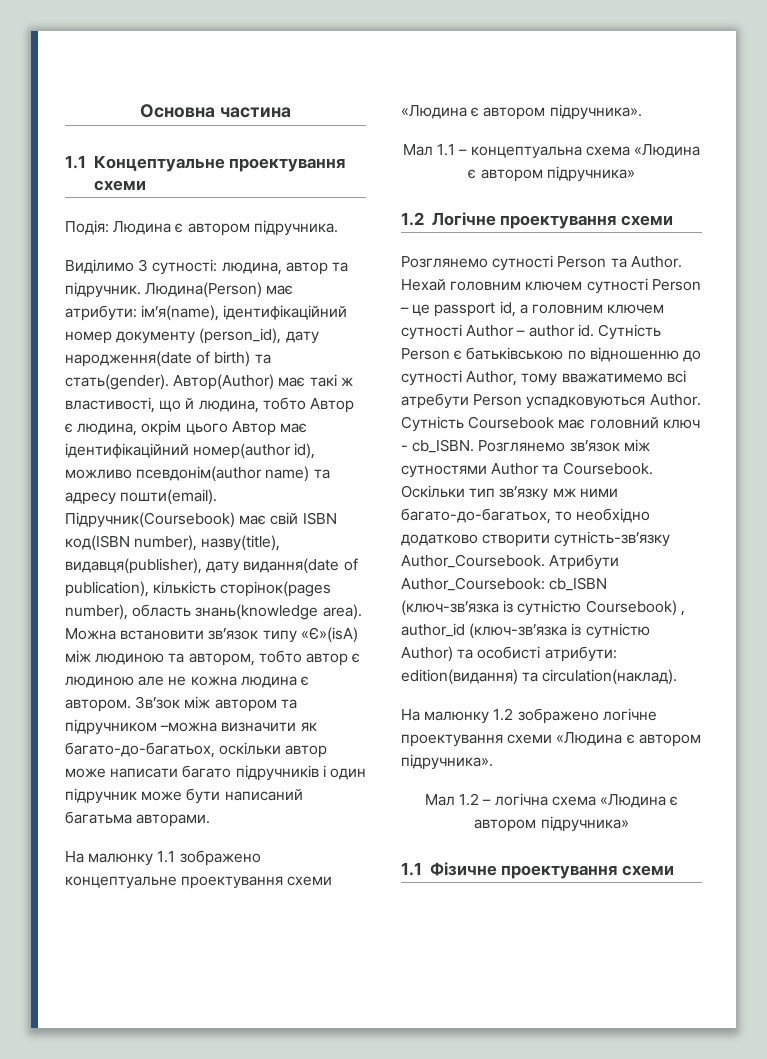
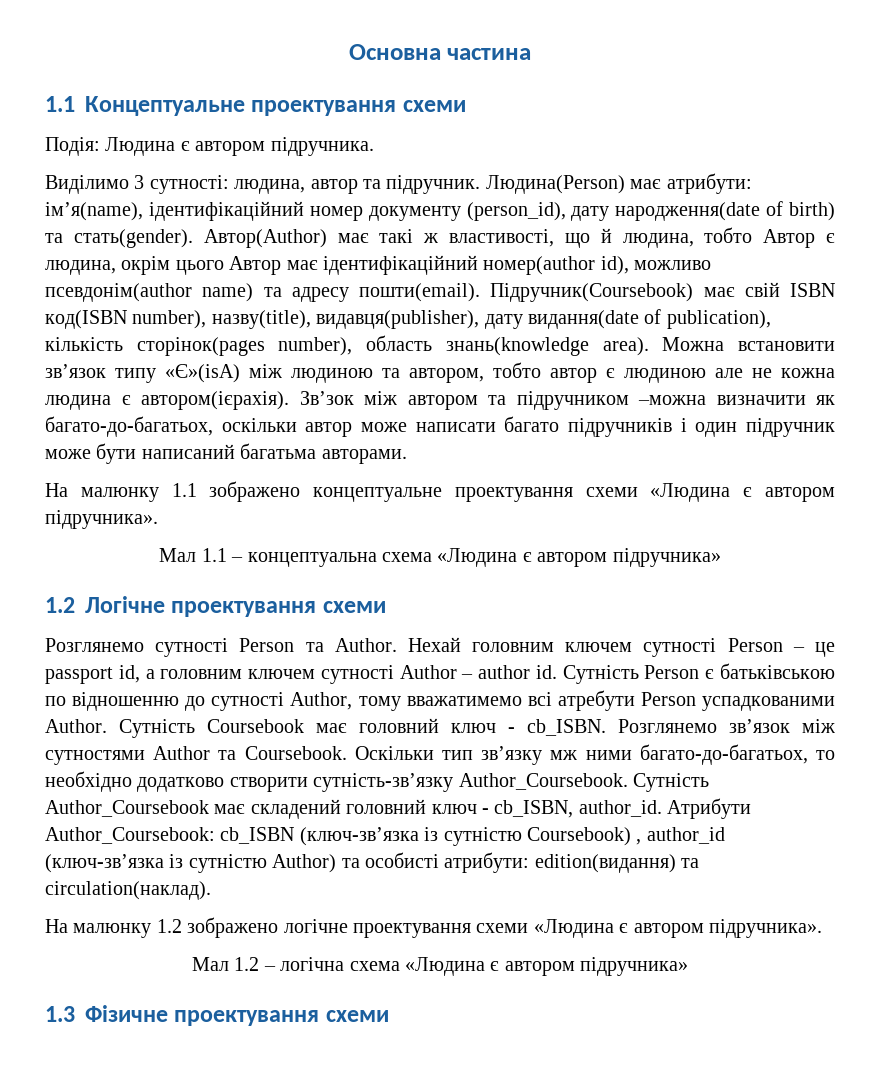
- Можна встановити зв’язок типу «Є»(isA) між людиною та автором, тобто автор є людиною але не кожна людина є автором.
+ Можна встановити зв’язок типу «Є»(isA) між людиною та автором, тобто автор є людиною але не кожна людина є автором(ієрахія).
- Сутність Person є батьківською по відношенню до сутності Author, тому вважатимемо всі атребути Person успадковуються Author.
+ Сутність Person є батьківською по відношенню до сутності Author, тому вважатимемо всі атребути Person успадкованими Author.
+ Сутність Author_Coursebook має складений головний ключ - cb_ISBN, author_id.
- 1.1 Фізичне проектування схеми
+ 1.3 Фізичне проектування схеми

